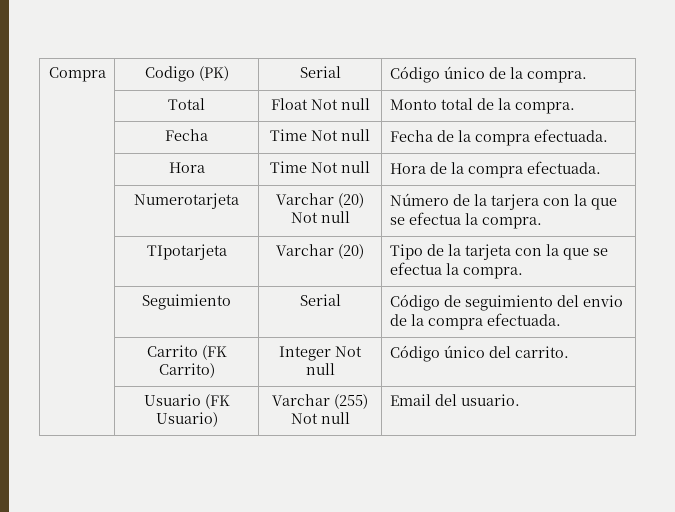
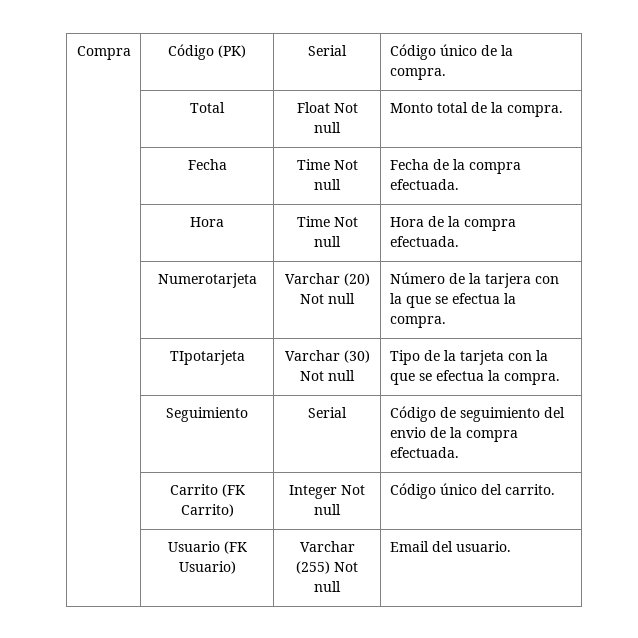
- Compra | Codigo (PK) | Serial | Código único de la compra.
+ Compra | Código (PK) | Serial | Código único de la compra.
- | TIpotarjeta | Varchar (20) | Tipo de la tarjeta con la que se efectua la compra.
+ | TIpotarjeta | Varchar (30) Not null | Tipo de la tarjeta con la que se efectua la compra.

